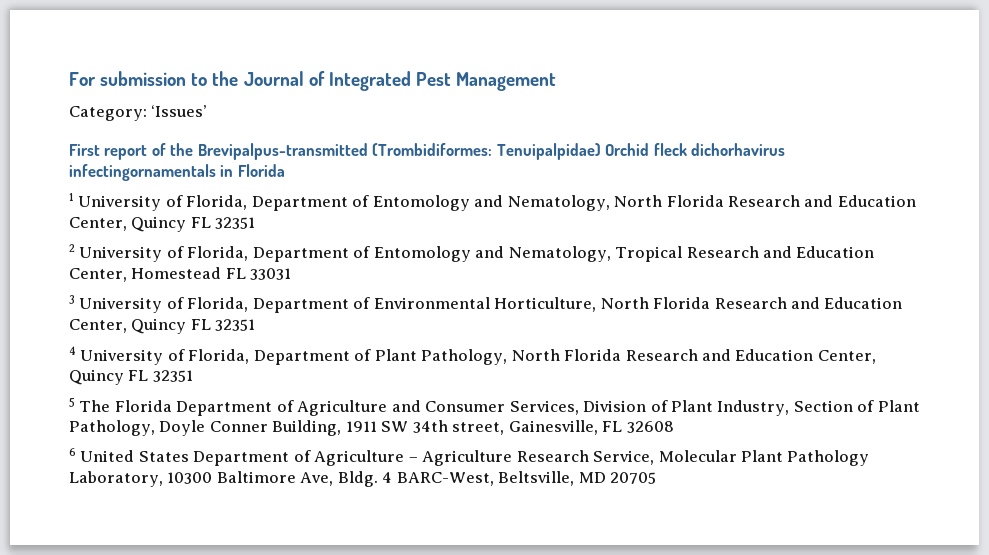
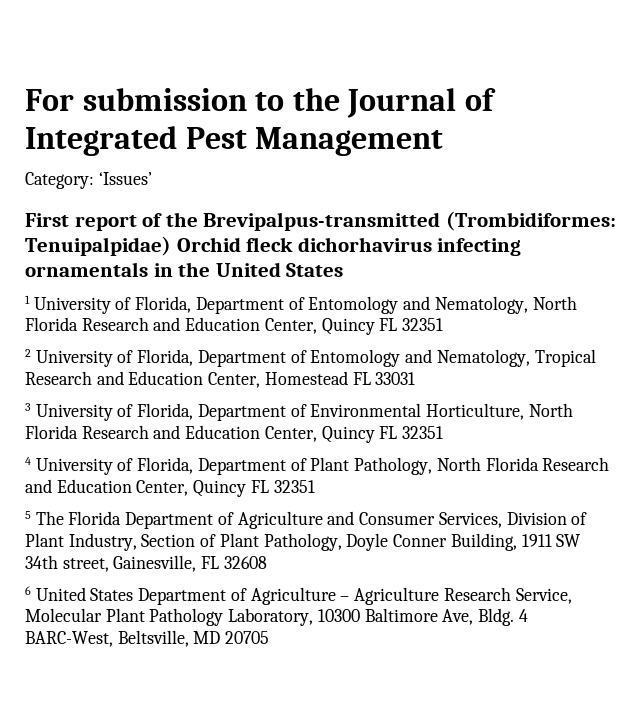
- First report of the Brevipalpus-transmitted (Trombidiformes: Tenuipalpidae) Orchid fleck dichorhavirus infectingornamentals in Florida
+ First report of the Brevipalpus-transmitted (Trombidiformes: Tenuipalpidae) Orchid fleck dichorhavirus infecting ornamentals in the United States

